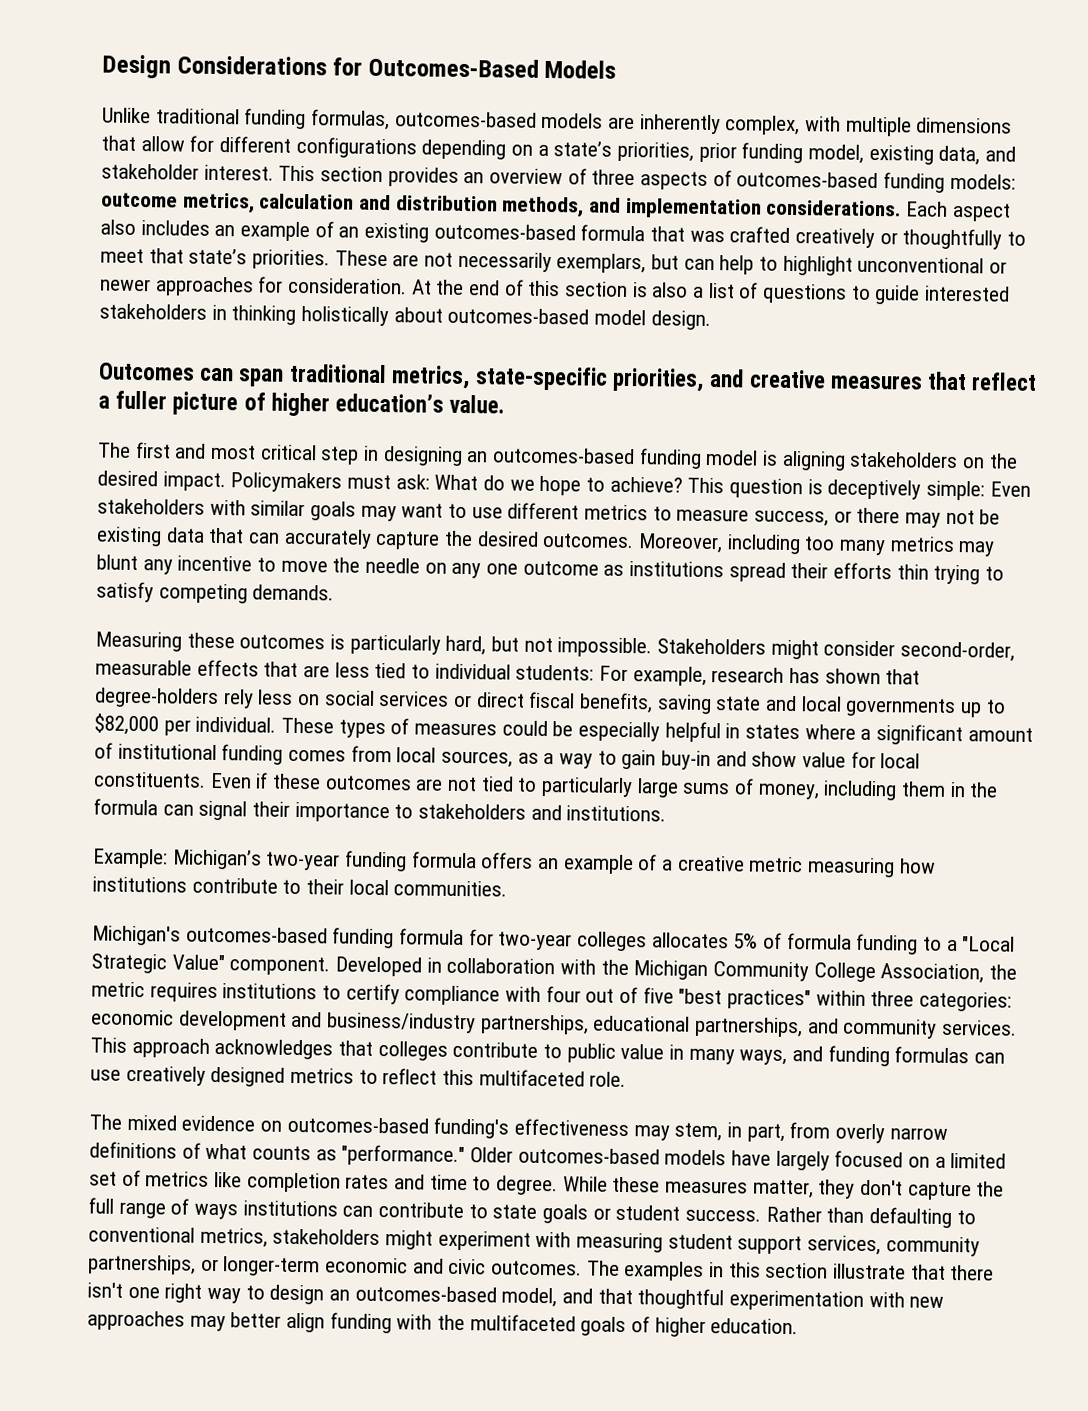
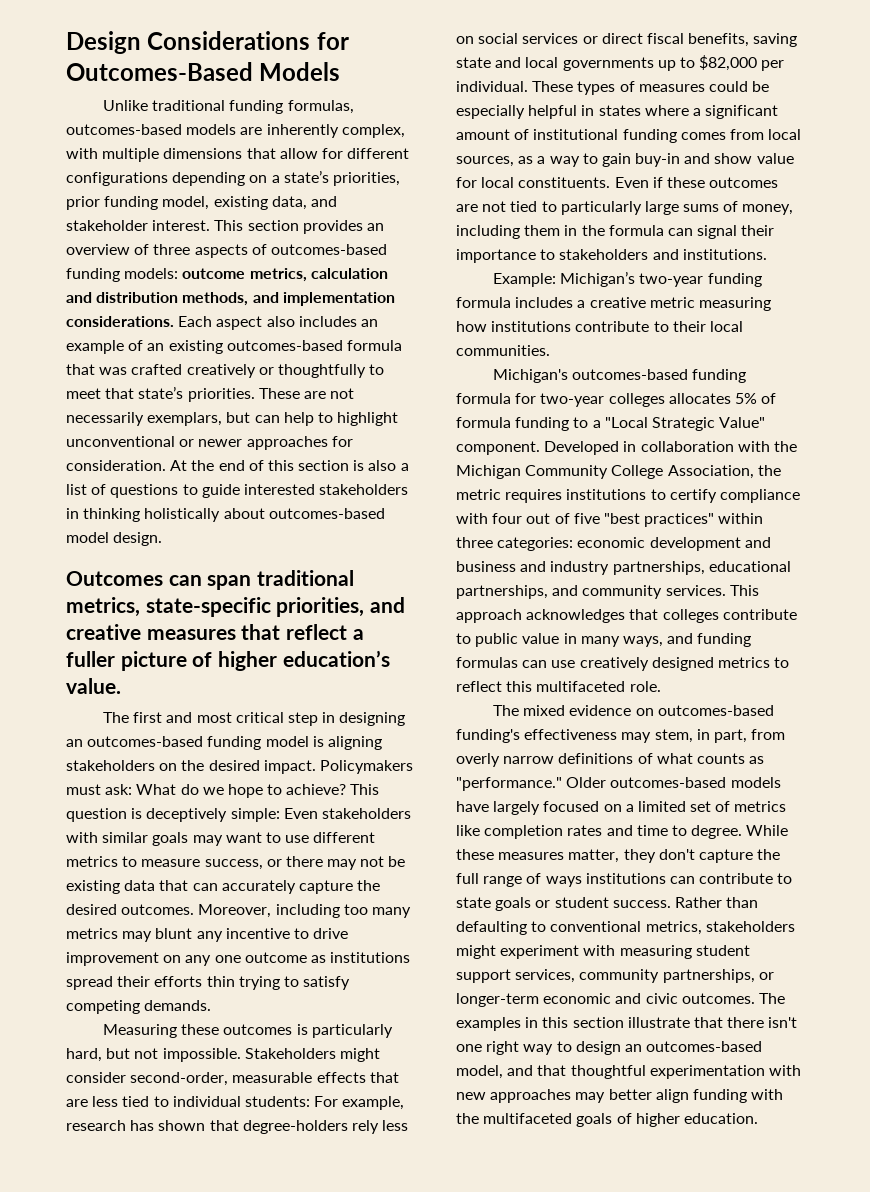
- Moreover, including too many metrics may blunt any incentive to move the needle on any one outcome as institutions spread their efforts thin trying to satisfy competing demands.
+ Moreover, including too many metrics may blunt any incentive to drive improvement on any one outcome as institutions spread their efforts thin trying to satisfy competing demands.
- Example: Michigan’s two-year funding formula offers an example of a creative metric measuring how institutions contribute to their local communities.
+ Example: Michigan’s two-year funding formula includes a creative metric measuring how institutions contribute to their local communities.
- Developed in collaboration with the Michigan Community College Association, the metric requires institutions to certify compliance with four out of five "best practices" within three categories: economic development and business/industry partnerships, educational partnerships, and community services.
+ Developed in collaboration with the Michigan Community College Association, the metric requires institutions to certify compliance with four out of five "best practices" within three categories: economic development and business and industry partnerships, educational partnerships, and community services.

